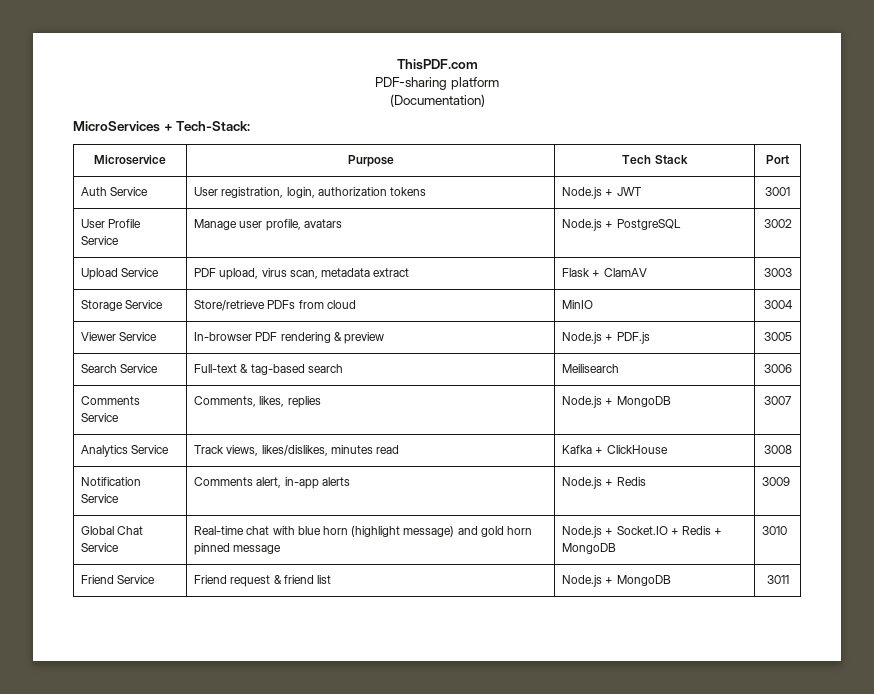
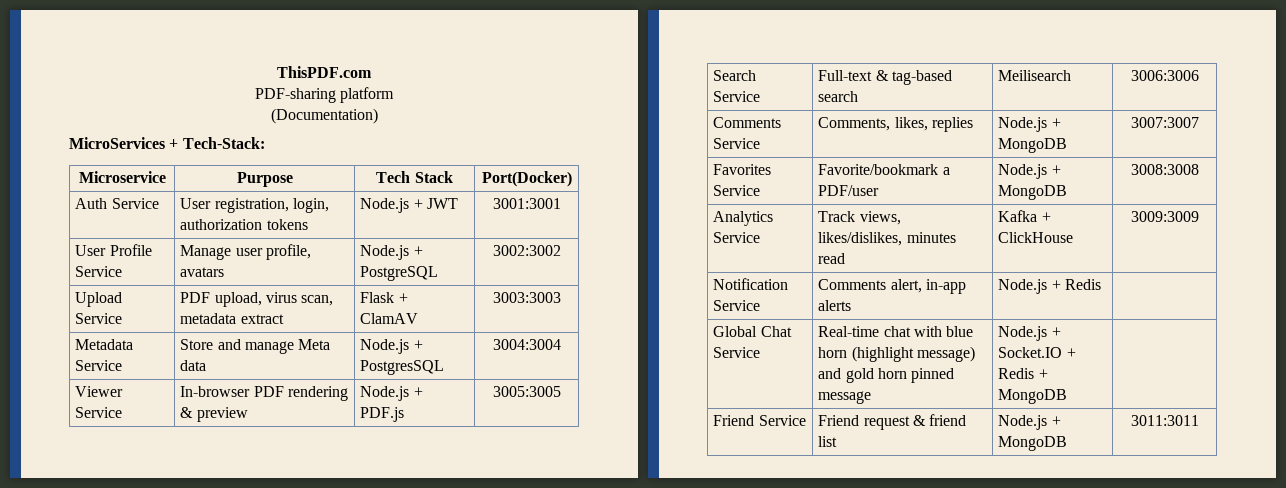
- Microservice | Purpose | Tech Stack | Port
+ Microservice | Purpose | Tech Stack | Port(Docker)
- Auth Service | User registration, login, authorization tokens | Node.js + JWT | 3001
+ Auth Service | User registration, login, authorization tokens | Node.js + JWT | 3001:3001
- User Profile Service | Manage user profile, avatars | Node.js + PostgreSQL | 3002
+ User Profile Service | Manage user profile, avatars | Node.js + PostgreSQL | 3002:3002
- Upload Service | PDF upload, virus scan, metadata extract | Flask + ClamAV | 3003
- Storage Service | Store/retrieve PDFs from cloud | MinIO | 3004
+ Upload Service | PDF upload, virus scan, metadata extract | Flask + ClamAV | 3003:3003
+ Metadata Service | Store and manage Meta data | Node.js + PostgresSQL | 3004:3004
- Viewer Service | In-browser PDF rendering & preview | Node.js + PDF.js | 3005
+ Viewer Service | In-browser PDF rendering & preview | Node.js + PDF.js | 3005:3005
- Search Service | Full-text & tag-based search | Meilisearch | 3006
+ Search Service | Full-text & tag-based search | Meilisearch | 3006:3006
- Comments Service | Comments, likes, replies | Node.js + MongoDB | 3007
+ Comments Service | Comments, likes, replies | Node.js + MongoDB | 3007:3007
+ Favorites Service | Favorite/bookmark a PDF/user | Node.js + MongoDB | 3008:3008
- Analytics Service | Track views, likes/dislikes, minutes read | Kafka + ClickHouse | 3008
+ Analytics Service | Track views, likes/dislikes, minutes read | Kafka + ClickHouse | 3009:3009
- Notification Service | Comments alert, in-app alerts | Node.js + Redis | 3009
+ Notification Service | Comments alert, in-app alerts | Node.js + Redis |
- Global Chat Service | Real-time chat with blue horn (highlight message) and gold horn pinned message | Node.js + Socket.IO + Redis + MongoDB | 3010
+ Global Chat Service | Real-time chat with blue horn (highlight message) and gold horn pinned message | Node.js + Socket.IO + Redis + MongoDB |
- Friend Service | Friend request & friend list | Node.js + MongoDB | 3011
+ Friend Service | Friend request & friend list | Node.js + MongoDB | 3011:3011

